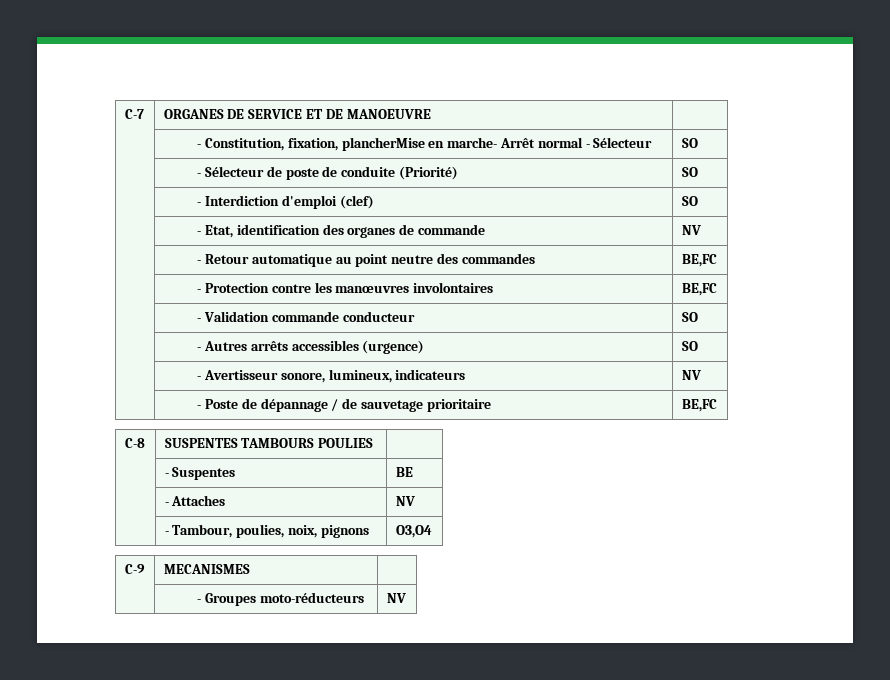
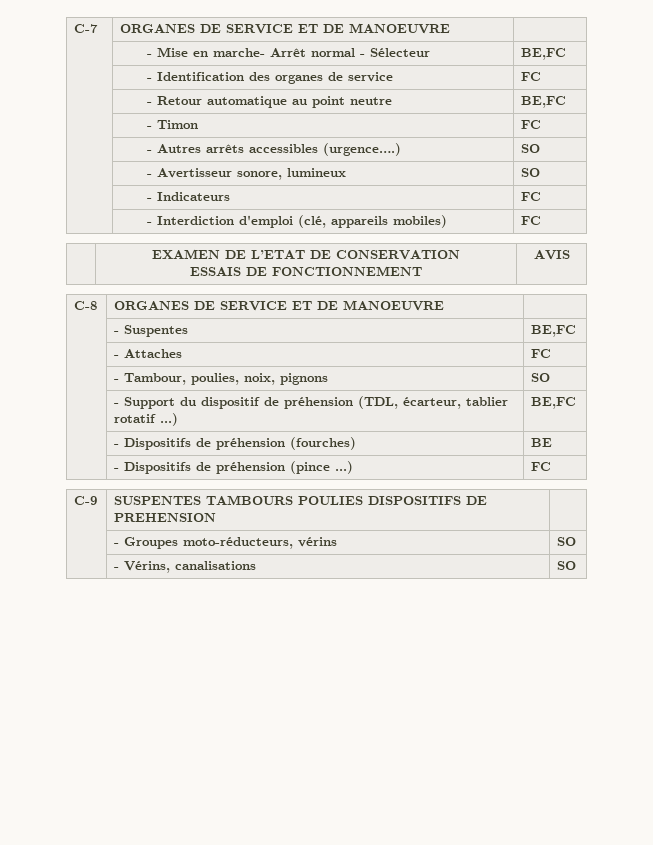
- | - Constitution, fixation, plancherMise en marche- Arrêt normal - Sélecteur | SO
- | - Sélecteur de poste de conduite (Priorité) | SO
- | - Interdiction d'emploi (clef) | SO
- | - Etat, identification des organes de commande | NV
+ | - Mise en marche- Arrêt normal - Sélecteur | BE,FC
+ | - Identification des organes de service | FC
- | - Retour automatique au point neutre des commandes | BE,FC
- | - Protection contre les manœuvres involontaires | BE,FC
- | - Validation commande conducteur | SO
+ | - Retour automatique au point neutre | BE,FC
+ | - Timon | FC
- | - Autres arrêts accessibles (urgence) | SO
+ | - Autres arrêts accessibles (urgence….) | SO
- | - Avertisseur sonore, lumineux, indicateurs | NV
- | - Poste de dépannage / de sauvetage prioritaire | BE,FC
- C-8 | SUSPENTES TAMBOURS POULIES |
+ | - Avertisseur sonore, lumineux | SO
+ | - Indicateurs | FC
+ | - Interdiction d'emploi (clé, appareils mobiles) | FC
+ | EXAMEN DE L’ETAT DE CONSERVATION
+ ESSAIS DE FONCTIONNEMENT | AVIS
+ C-8 | ORGANES DE SERVICE ET DE MANOEUVRE |
- | - Suspentes | BE
+ | - Suspentes | BE,FC
- | - Attaches | NV
+ | - Attaches | FC
- | - Tambour, poulies, noix, pignons | O3,O4
- C-9 | MECANISMES |
- | - Groupes moto-réducteurs | NV
+ | - Tambour, poulies, noix, pignons | SO
+ | - Support du dispositif de préhension (TDL, écarteur, tablier rotatif ...) | BE,FC
+ | - Dispositifs de préhension (fourches) | BE
+ | - Dispositifs de préhension (pince ...) | FC
+ C-9 | SUSPENTES TAMBOURS POULIES DISPOSITIFS DE PREHENSION |
+ | - Groupes moto-réducteurs, vérins | SO
+ | - Vérins, canalisations | SO

